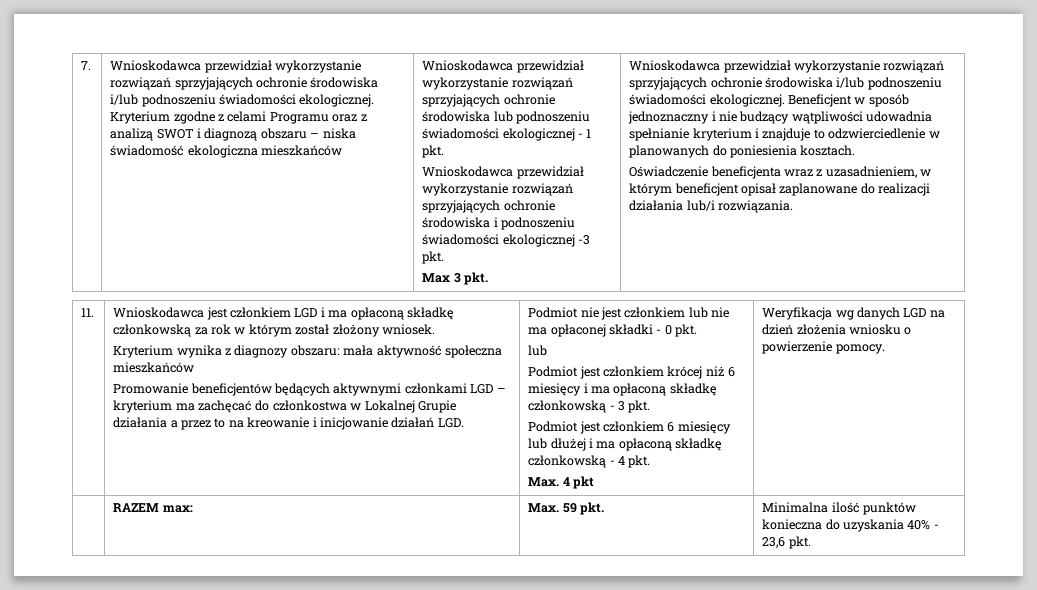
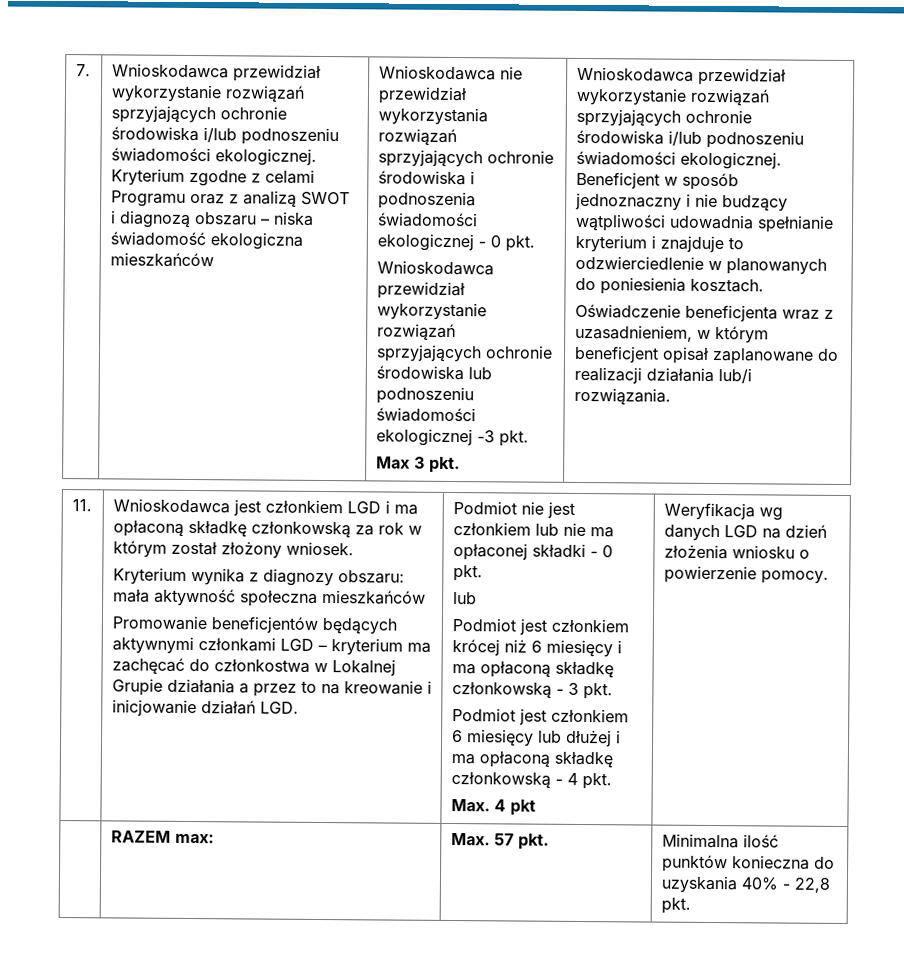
- Wnioskodawca przewidział wykorzystanie rozwiązań sprzyjających ochronie środowiska lub podnoszeniu świadomości ekologicznej - 1 pkt.
+ Wnioskodawca nie przewidział wykorzystania rozwiązań sprzyjających ochronie środowiska i podnoszenia świadomości ekologicznej - 0 pkt.
- Wnioskodawca przewidział wykorzystanie rozwiązań sprzyjających ochronie środowiska i podnoszeniu świadomości ekologicznej -3 pkt.
+ Wnioskodawca przewidział wykorzystanie rozwiązań sprzyjających ochronie środowiska lub podnoszeniu świadomości ekologicznej -3 pkt.
- | RAZEM max: | Max. 59 pkt. | Minimalna ilość punktów konieczna do uzyskania 40% - 23,6 pkt.
+ | RAZEM max: | Max. 57 pkt. | Minimalna ilość punktów konieczna do uzyskania 40% - 22,8 pkt.

